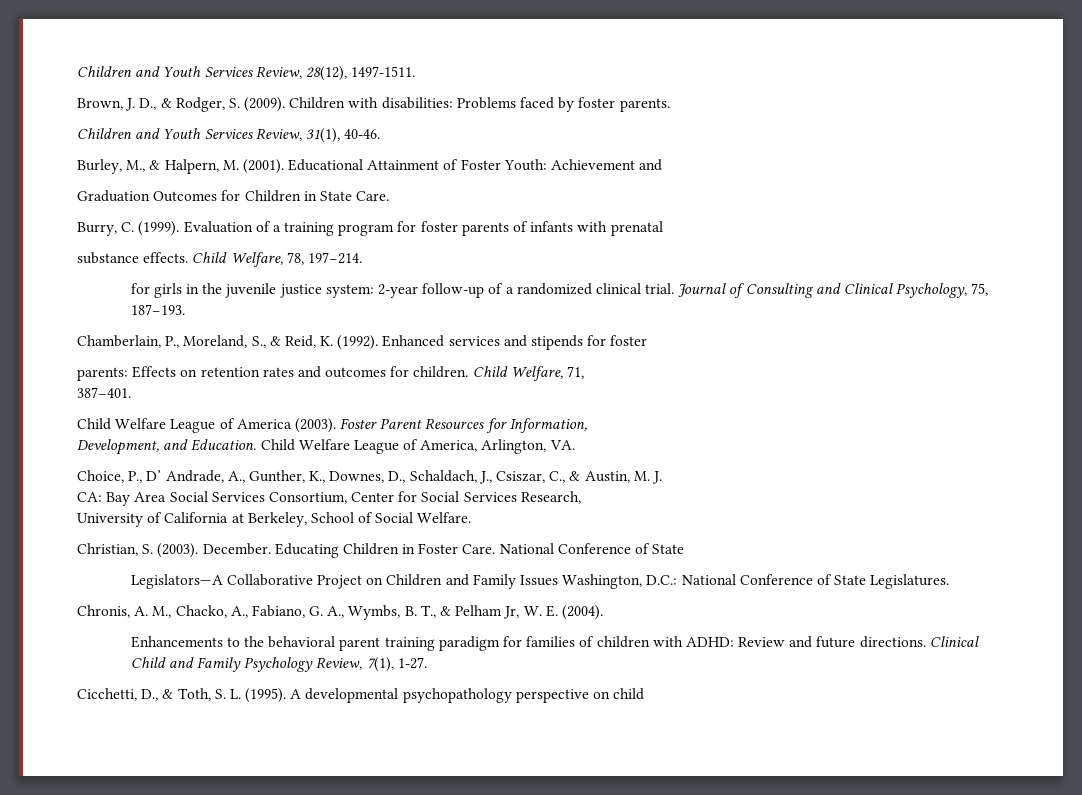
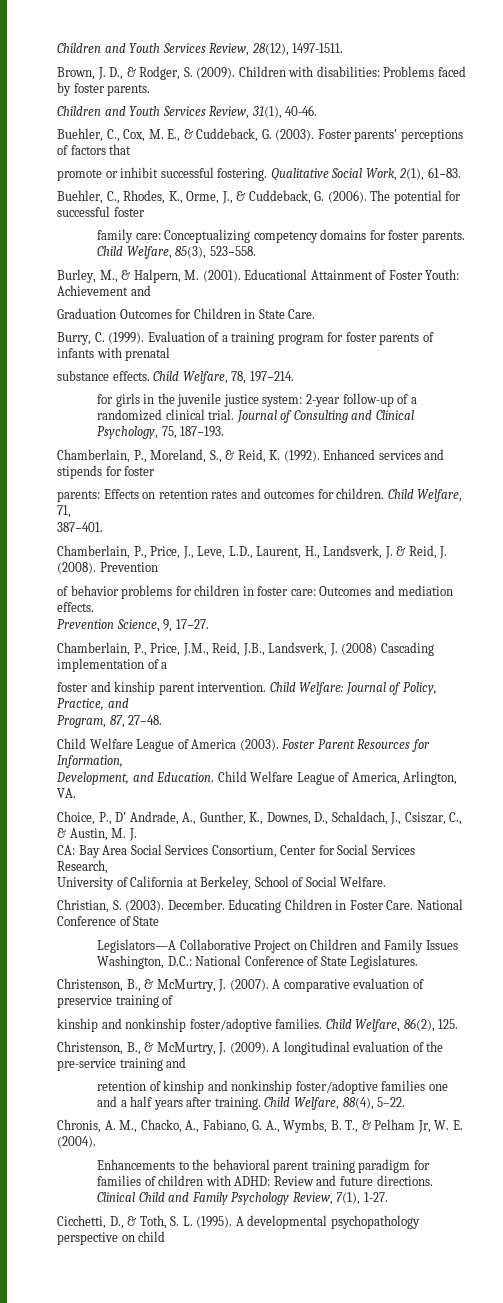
+ Buehler, C., Cox, M. E., & Cuddeback, G. (2003). Foster parents' perceptions of factors that
+ promote or inhibit successful fostering. Qualitative Social Work, 2(1), 61−83.
+ Buehler, C., Rhodes, K., Orme, J., & Cuddeback, G. (2006). The potential for successful foster
+ family care: Conceptualizing competency domains for foster parents. Child Welfare, 85(3), 523−558.
+ Chamberlain, P., Price, J., Leve, L.D., Laurent, H., Landsverk, J. & Reid, J. (2008). Prevention
+ of behavior problems for children in foster care: Outcomes and mediation effects.
+ Prevention Science, 9, 17−27.
+ Chamberlain, P., Price, J.M., Reid, J.B., Landsverk, J. (2008) Cascading implementation of a
+ foster and kinship parent intervention. Child Welfare: Journal of Policy, Practice, and
+ Program, 87, 27–48.
+ Christenson, B., & McMurtry, J. (2007). A comparative evaluation of preservice training of
+ kinship and nonkinship foster/adoptive families. Child Welfare, 86(2), 125.
+ Christenson, B., & McMurtry, J. (2009). A longitudinal evaluation of the pre-service training and
+ retention of kinship and nonkinship foster/adoptive families one and a half years after training. Child Welfare, 88(4), 5–22.

